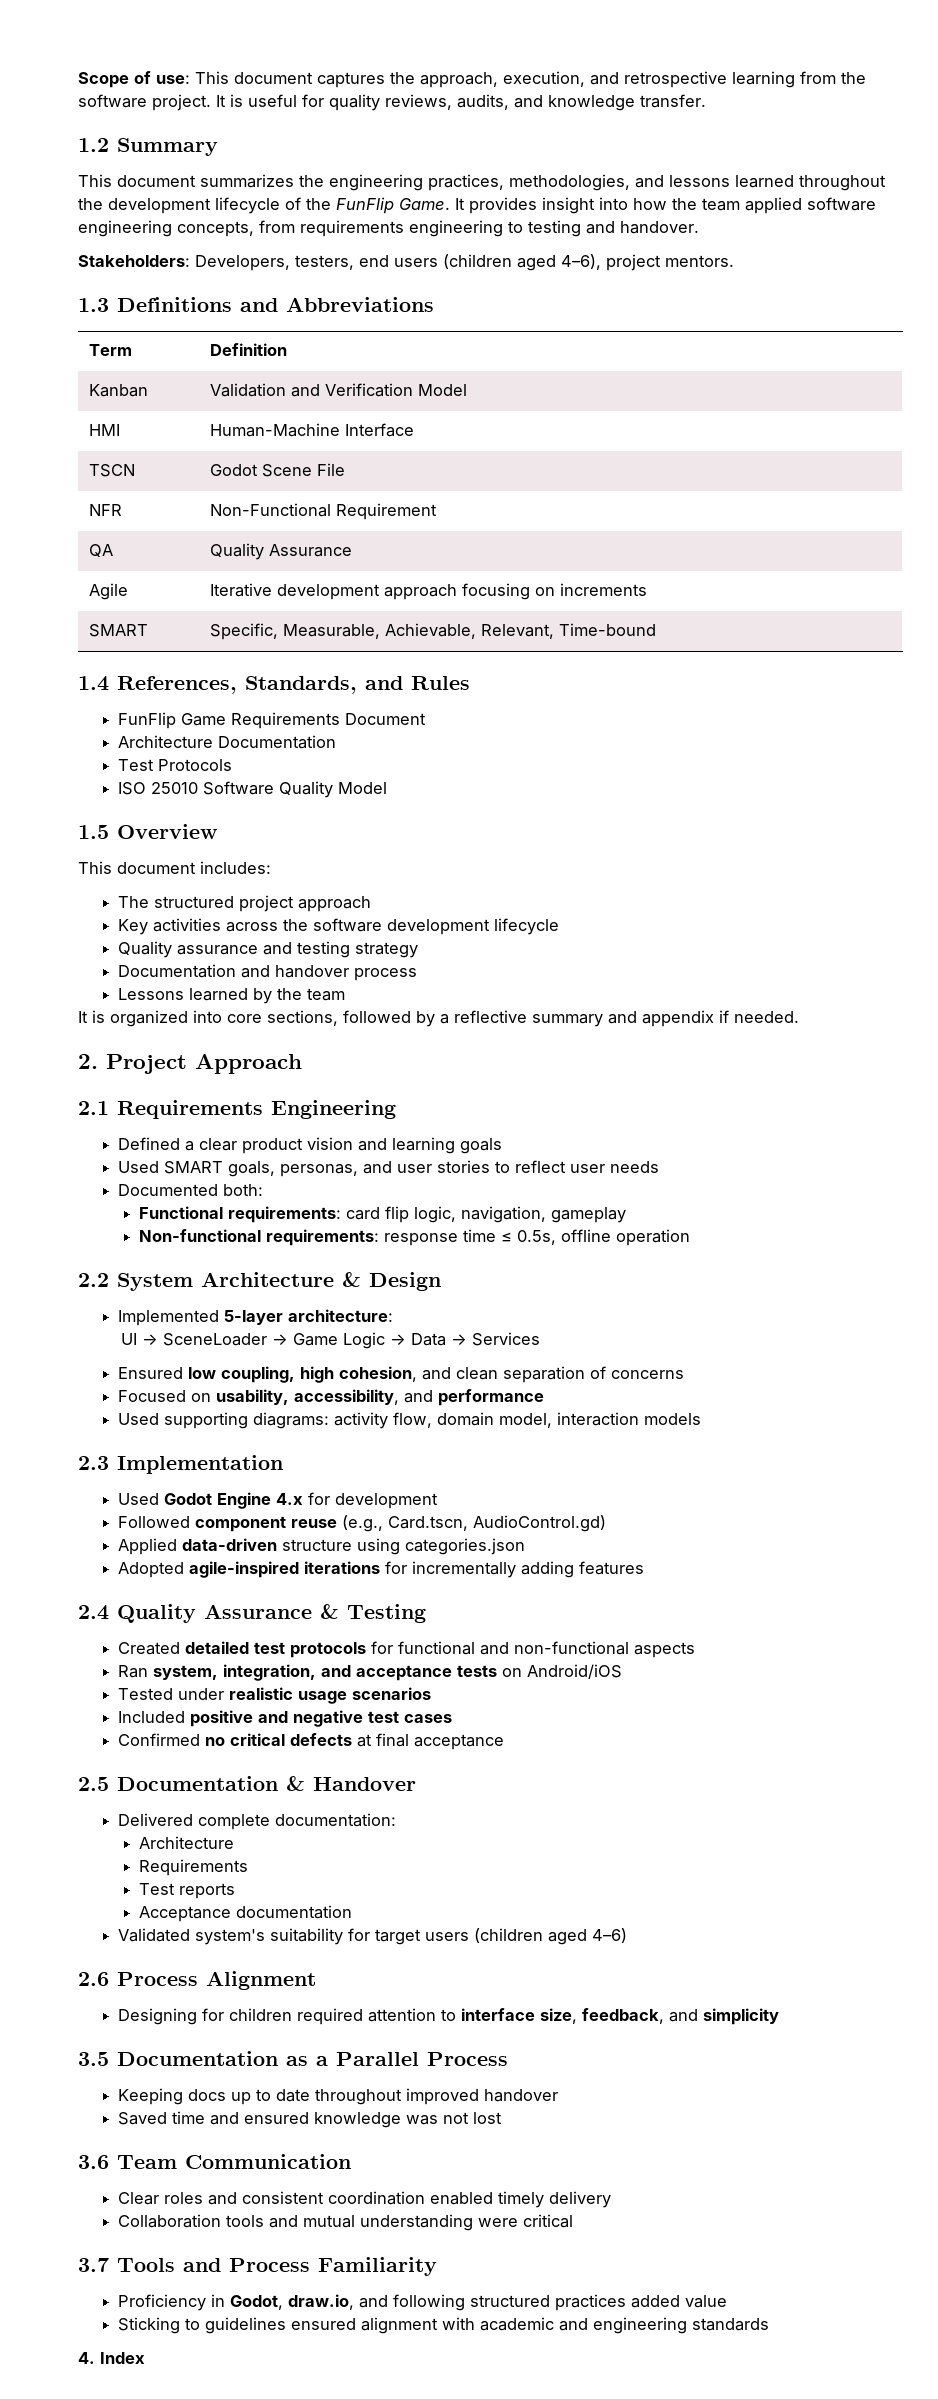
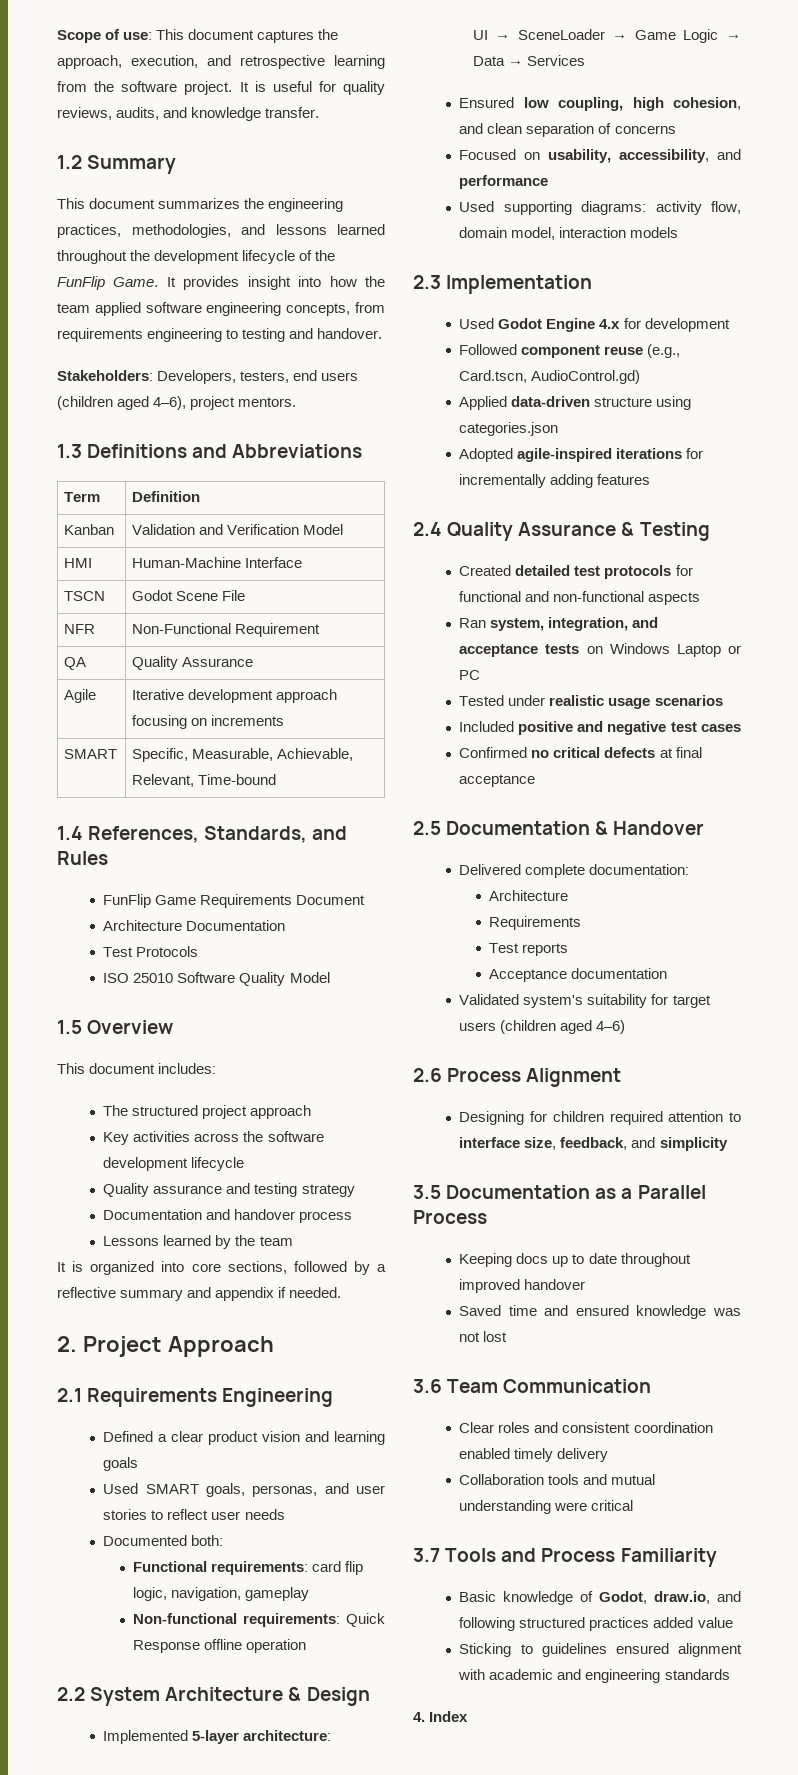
- Non-functional requirements: response time ≤ 0.5s, offline operation
+ Non-functional requirements: Quick Response offline operation
- Ran system, integration, and acceptance tests on Android/iOS
+ Ran system, integration, and acceptance tests on Windows Laptop or PC
- Proficiency in Godot, draw.io, and following structured practices added value
+ Basic knowledge of Godot, draw.io, and following structured practices added value

